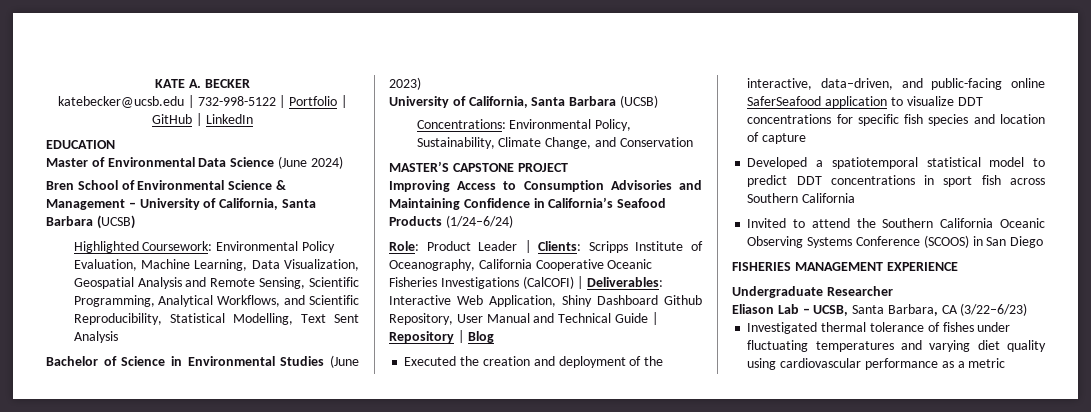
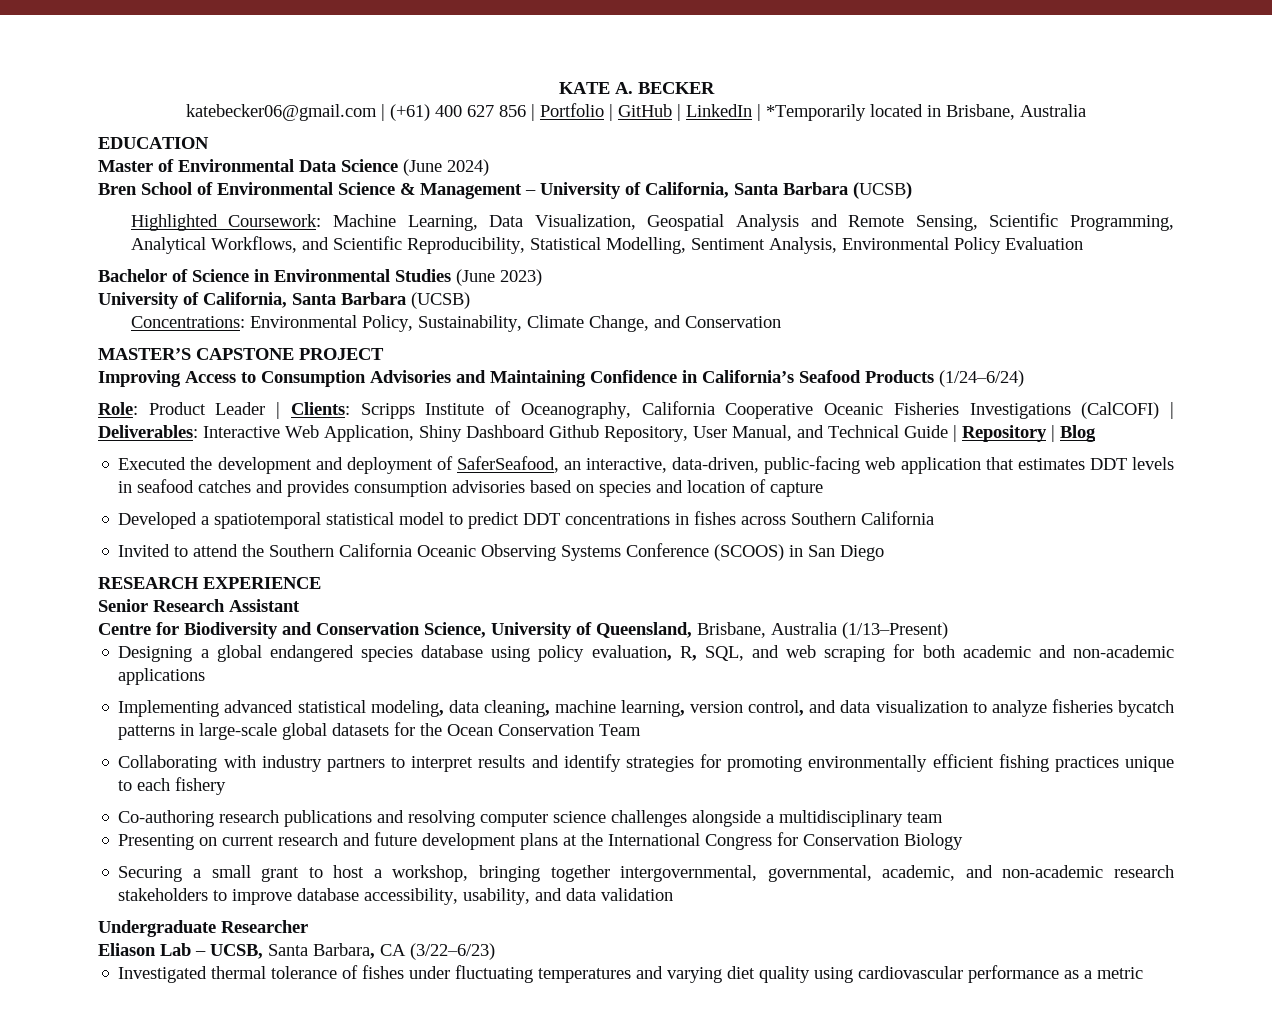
- katebecker@ucsb.edu | 732-998-5122 | Portfolio | GitHub | LinkedIn
+ katebecker06@gmail.com | (+61) 400 627 856 | Portfolio | GitHub | LinkedIn | *Temporarily located in Brisbane, Australia
- Highlighted Coursework: Environmental Policy Evaluation, Machine Learning, Data Visualization, Geospatial Analysis and Remote Sensing, Scientific Programming, Analytical Workflows, and Scientific Reproducibility, Statistical Modelling, Text Sent Analysis
+ Highlighted Coursework: Machine Learning, Data Visualization, Geospatial Analysis and Remote Sensing, Scientific Programming, Analytical Workflows, and Scientific Reproducibility, Statistical Modelling, Sentiment Analysis, Environmental Policy Evaluation
- Role: Product Leader | Clients: Scripps Institute of Oceanography, California Cooperative Oceanic Fisheries Investigations (CalCOFI) | Deliverables: Interactive Web Application, Shiny Dashboard Github Repository, User Manual and Technical Guide | Repository | Blog
+ Role: Product Leader | Clients: Scripps Institute of Oceanography, California Cooperative Oceanic Fisheries Investigations (CalCOFI) | Deliverables: Interactive Web Application, Shiny Dashboard Github Repository, User Manual, and Technical Guide | Repository | Blog
- Executed the creation and deployment of the interactive, data–driven, and public-facing online SaferSeafood application to visualize DDT concentrations for specific fish species and location of capture
+ Executed the development and deployment of SaferSeafood, an interactive, data-driven, public-facing web application that estimates DDT levels in seafood catches and provides consumption advisories based on species and location of capture
- Developed a spatiotemporal statistical model to predict DDT concentrations in sport fish across Southern California
+ Developed a spatiotemporal statistical model to predict DDT concentrations in fishes across Southern California
- FISHERIES MANAGEMENT EXPERIENCE
+ RESEARCH EXPERIENCE
+ Senior Research Assistant
+ Centre for Biodiversity and Conservation Science, University of Queensland, Brisbane, Australia (1/13–Present)
+ Designing a global endangered species database using policy evaluation, R, SQL, and web scraping for both academic and non-academic applications
+ Implementing advanced statistical modeling, data cleaning, machine learning, version control, and data visualization to analyze fisheries bycatch patterns in large-scale global datasets for the Ocean Conservation Team
+ Collaborating with industry partners to interpret results and identify strategies for promoting environmentally efficient fishing practices unique to each fishery
+ Co-authoring research publications and resolving computer science challenges alongside a multidisciplinary team
+ Presenting on current research and future development plans at the International Congress for Conservation Biology
+ Securing a small grant to host a workshop, bringing together intergovernmental, governmental, academic, and non-academic research stakeholders to improve database accessibility, usability, and data validation

